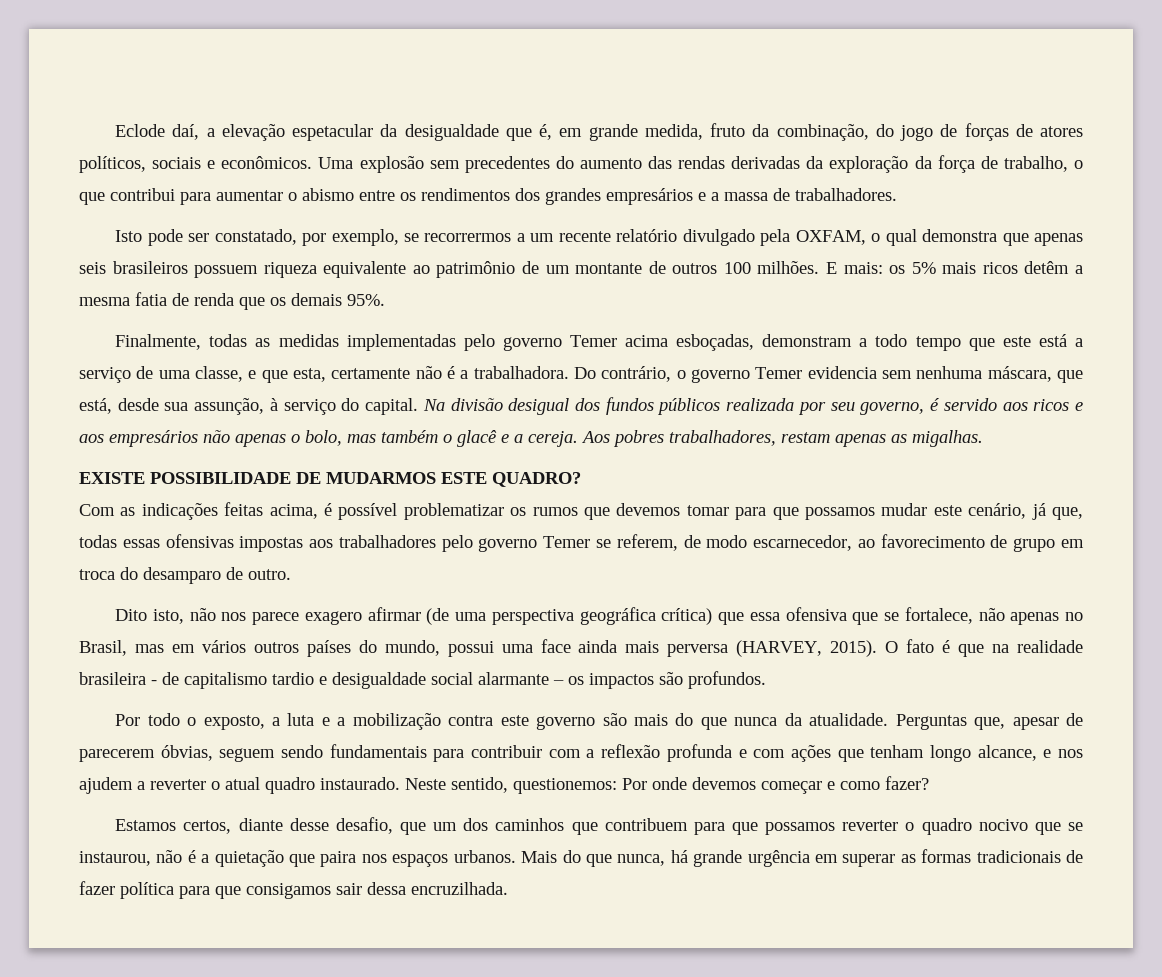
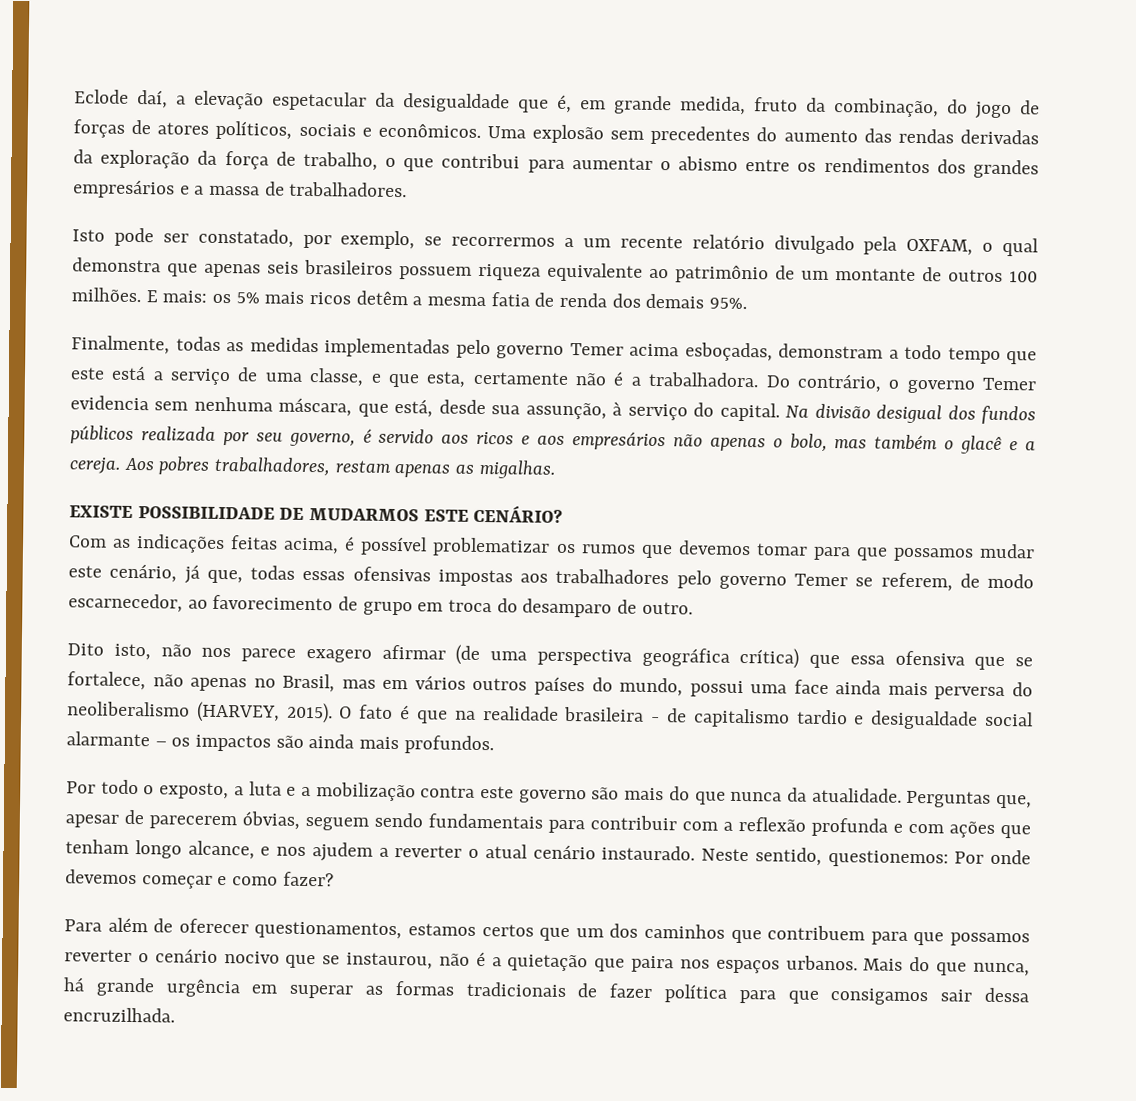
- E mais: os 5% mais ricos detêm a mesma fatia de renda que os demais 95%.
+ E mais: os 5% mais ricos detêm a mesma fatia de renda dos demais 95%.
- EXISTE POSSIBILIDADE DE MUDARMOS ESTE QUADRO?
+ EXISTE POSSIBILIDADE DE MUDARMOS ESTE CENÁRIO?
- Dito isto, não nos parece exagero afirmar (de uma perspectiva geográfica crítica) que essa ofensiva que se fortalece, não apenas no Brasil, mas em vários outros países do mundo, possui uma face ainda mais perversa (HARVEY, 2015).
+ Dito isto, não nos parece exagero afirmar (de uma perspectiva geográfica crítica) que essa ofensiva que se fortalece, não apenas no Brasil, mas em vários outros países do mundo, possui uma face ainda mais perversa do neoliberalismo (HARVEY, 2015).
- O fato é que na realidade brasileira - de capitalismo tardio e desigualdade social alarmante – os impactos são profundos.
+ O fato é que na realidade brasileira - de capitalismo tardio e desigualdade social alarmante – os impactos são ainda mais profundos.
- Perguntas que, apesar de parecerem óbvias, seguem sendo fundamentais para contribuir com a reflexão profunda e com ações que tenham longo alcance, e nos ajudem a reverter o atual quadro instaurado.
+ Perguntas que, apesar de parecerem óbvias, seguem sendo fundamentais para contribuir com a reflexão profunda e com ações que tenham longo alcance, e nos ajudem a reverter o atual cenário instaurado.
- Estamos certos, diante desse desafio, que um dos caminhos que contribuem para que possamos reverter o quadro nocivo que se instaurou, não é a quietação que paira nos espaços urbanos.
+ Para além de oferecer questionamentos, estamos certos que um dos caminhos que contribuem para que possamos reverter o cenário nocivo que se instaurou, não é a quietação que paira nos espaços urbanos.

